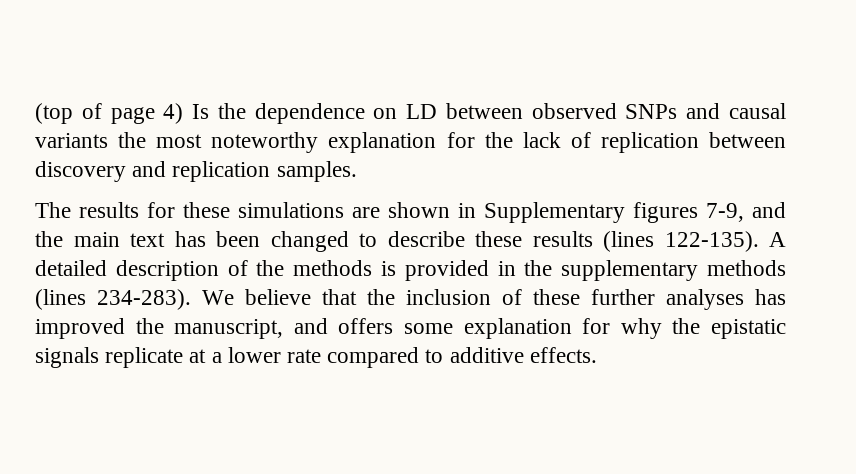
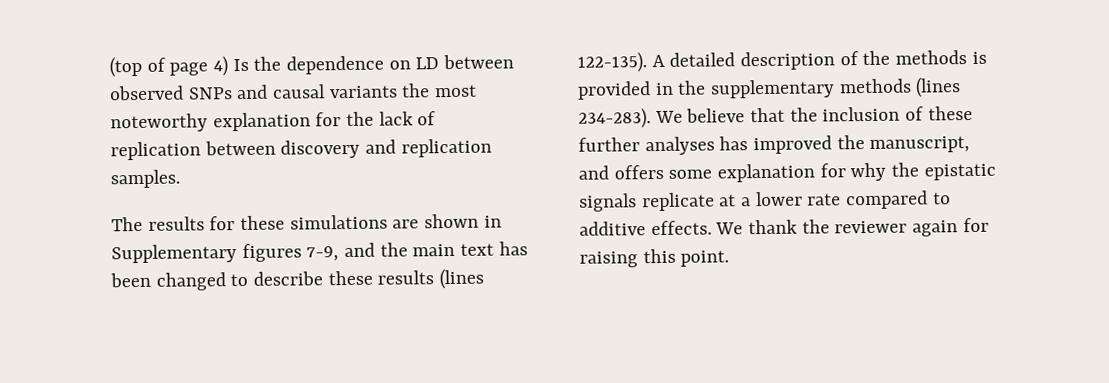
+ We thank the reviewer again for raising this point.

